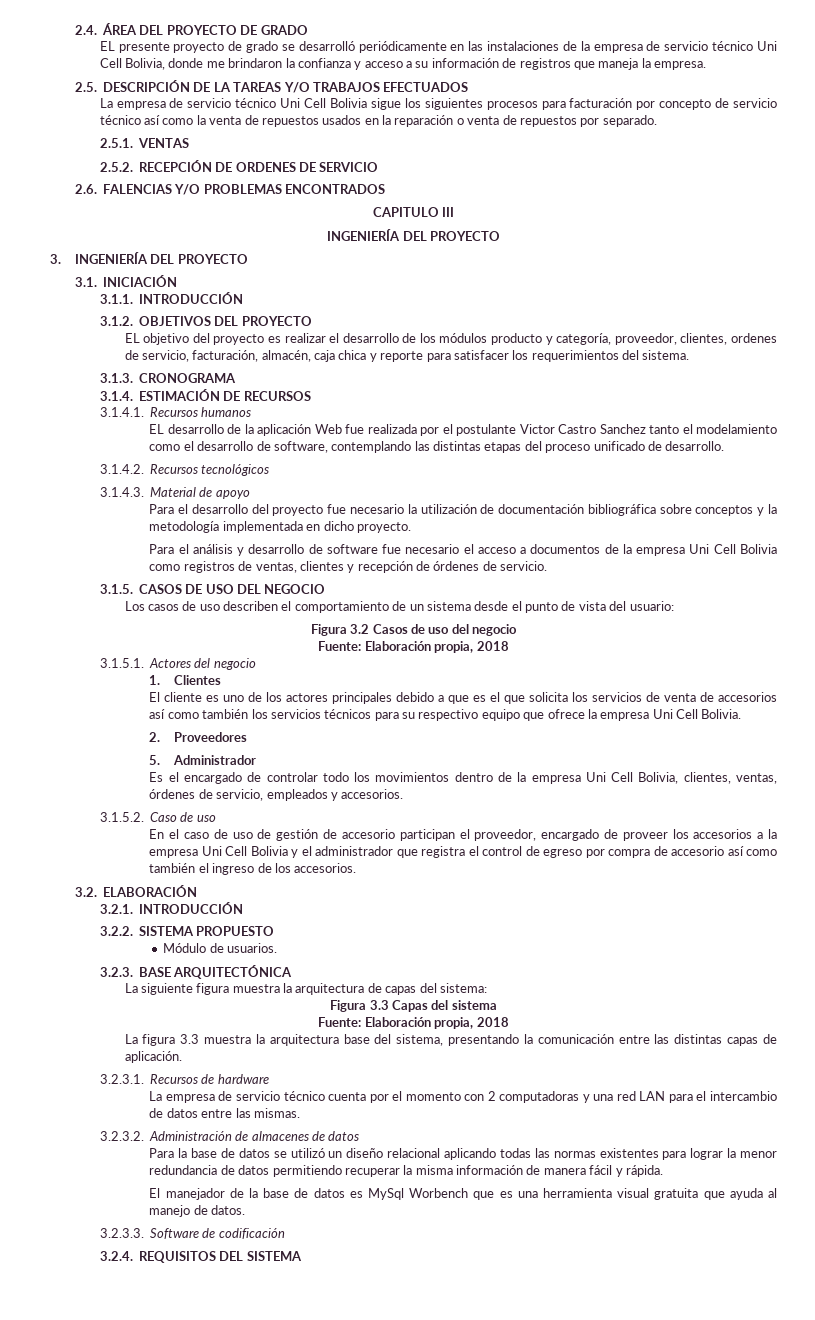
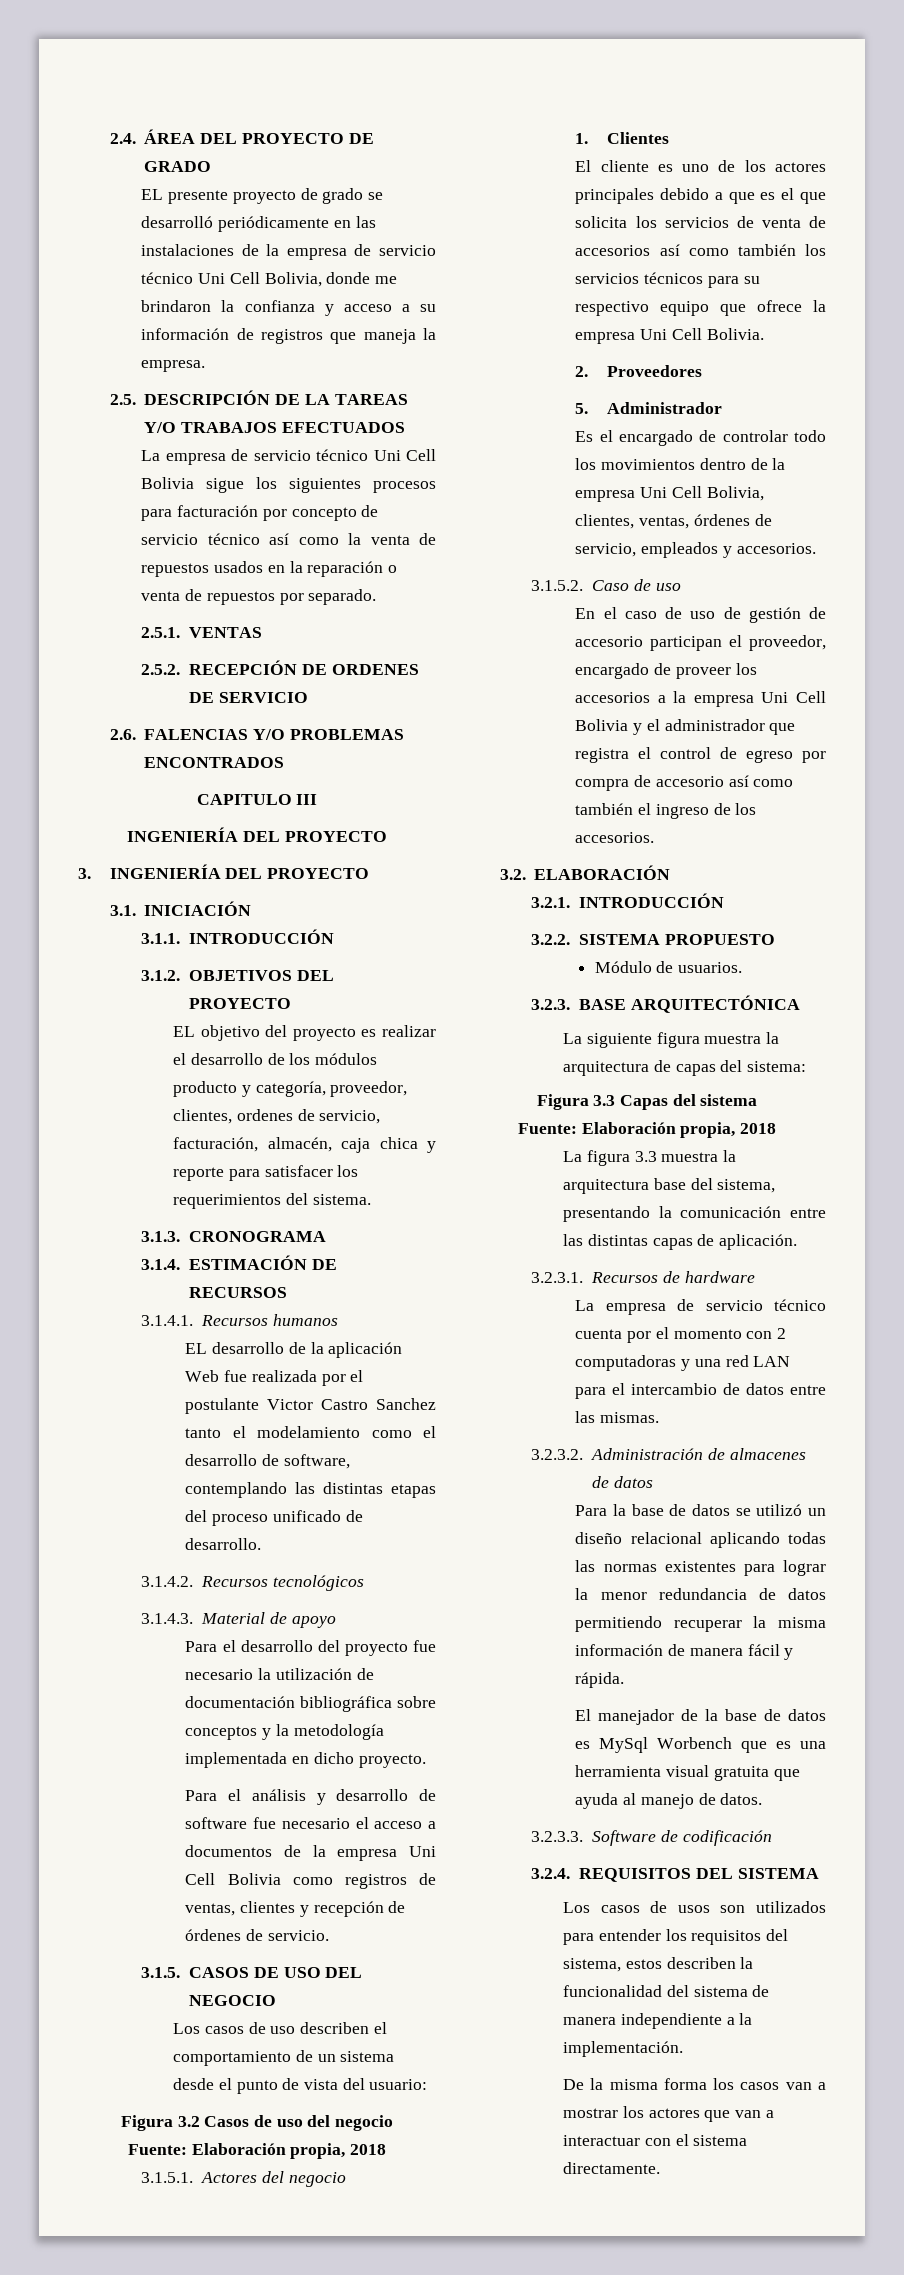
+ Los casos de usos son utilizados para entender los requisitos del sistema, estos describen la funcionalidad del sistema de manera independiente a la implementación.
+ De la misma forma los casos van a mostrar los actores que van a interactuar con el sistema directamente.

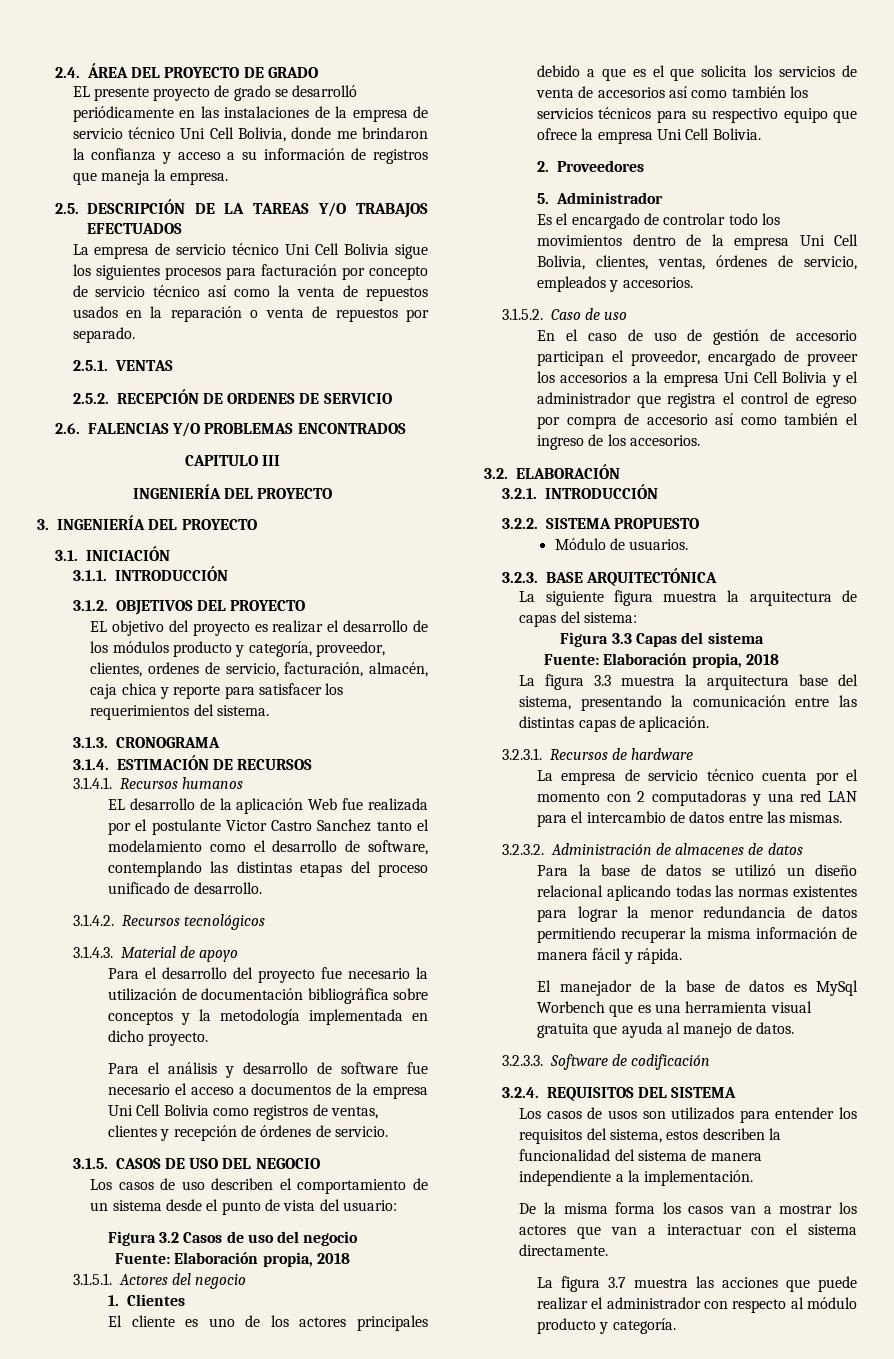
+ La figura 3.7 muestra las acciones que puede realizar el administrador con respecto al módulo producto y categoría.

